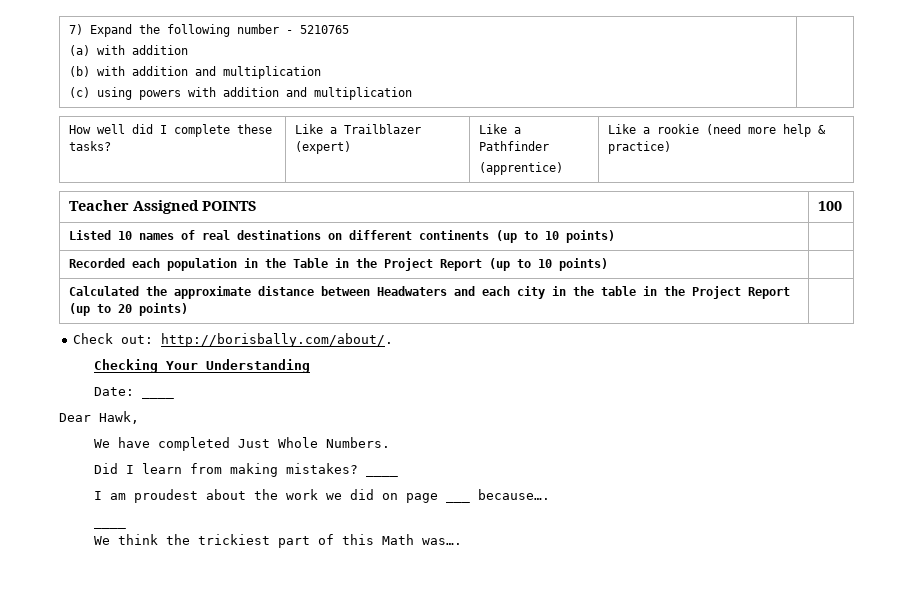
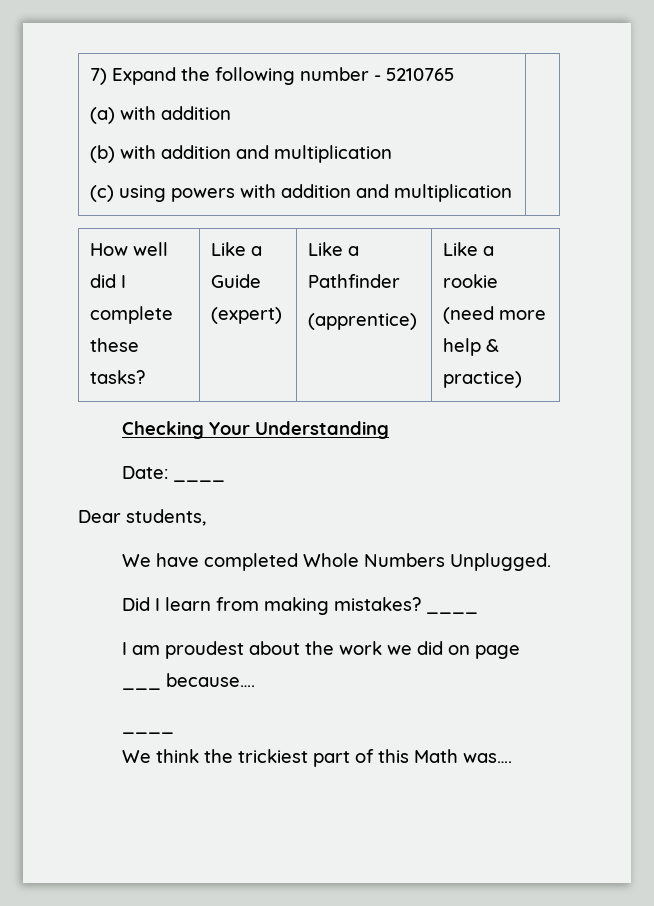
- How well did I complete these tasks? | Like a Trailblazer (expert) | Like a Pathfinder
+ How well did I complete these tasks? | Like a Guide (expert) | Like a Pathfinder
- Teacher Assigned POINTS | 100
- Listed 10 names of real destinations on different continents (up to 10 points) |
- Recorded each population in the Table in the Project Report (up to 10 points) |
- Calculated the approximate distance between Headwaters and each city in the table in the Project Report (up to 20 points) |
- Check out: http://borisbally.com/about/.
- Dear Hawk,
+ Dear students,
- We have completed Just Whole Numbers.
+ We have completed Whole Numbers Unplugged.

